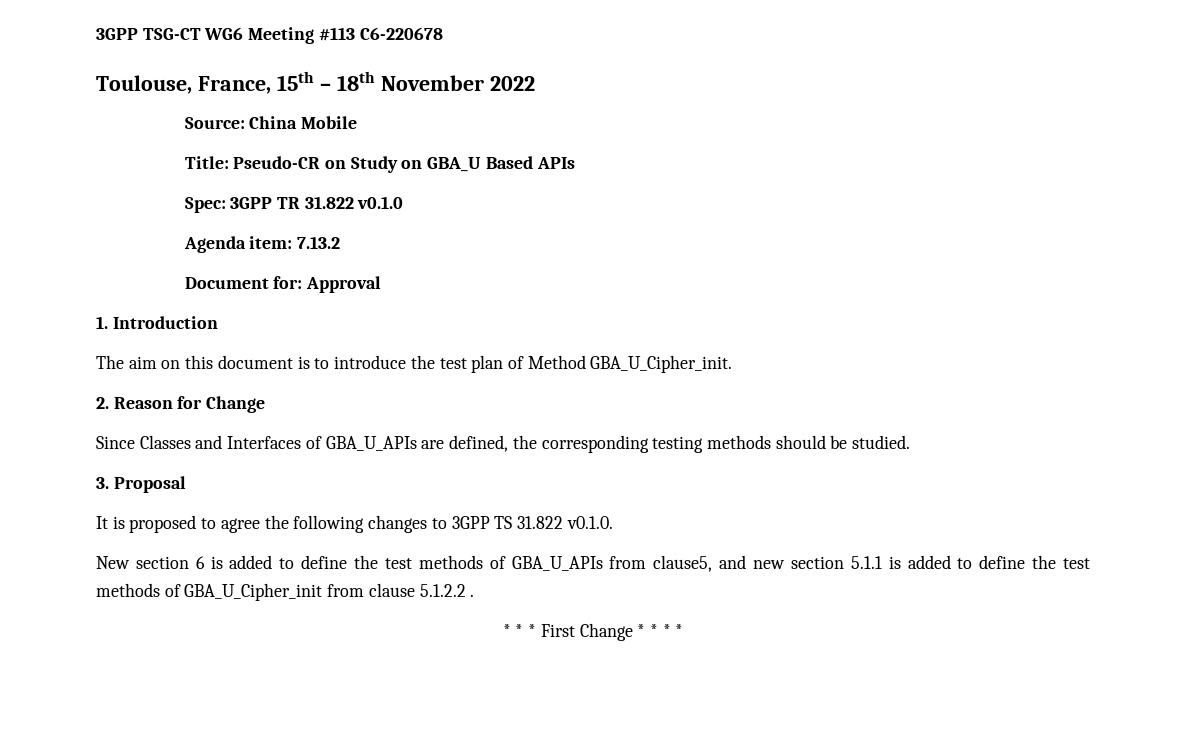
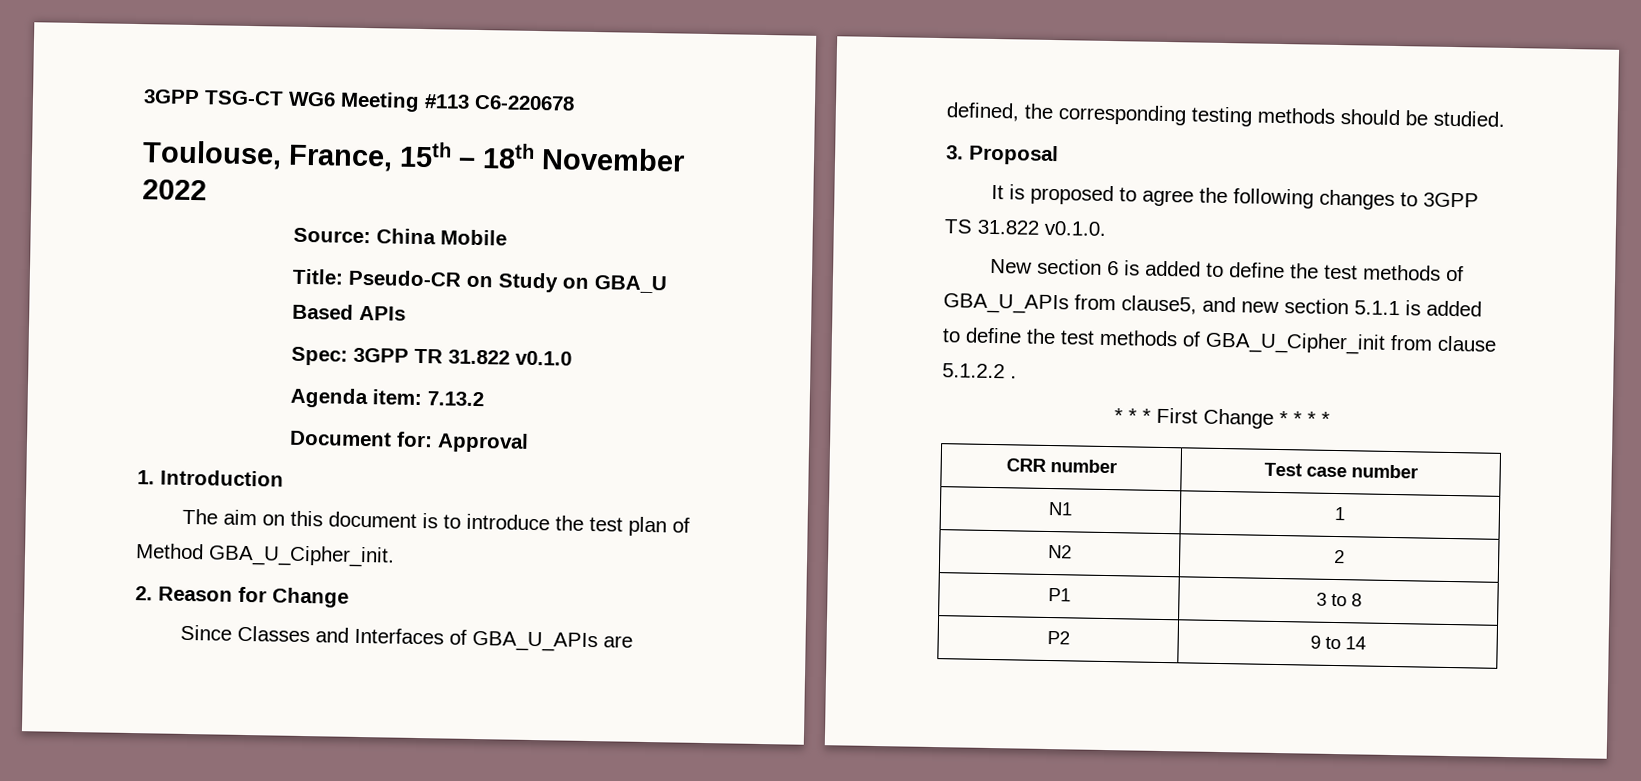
+ CRR number | Test case number
+ N1 | 1
+ N2 | 2
+ P1 | 3 to 8
+ P2 | 9 to 14

